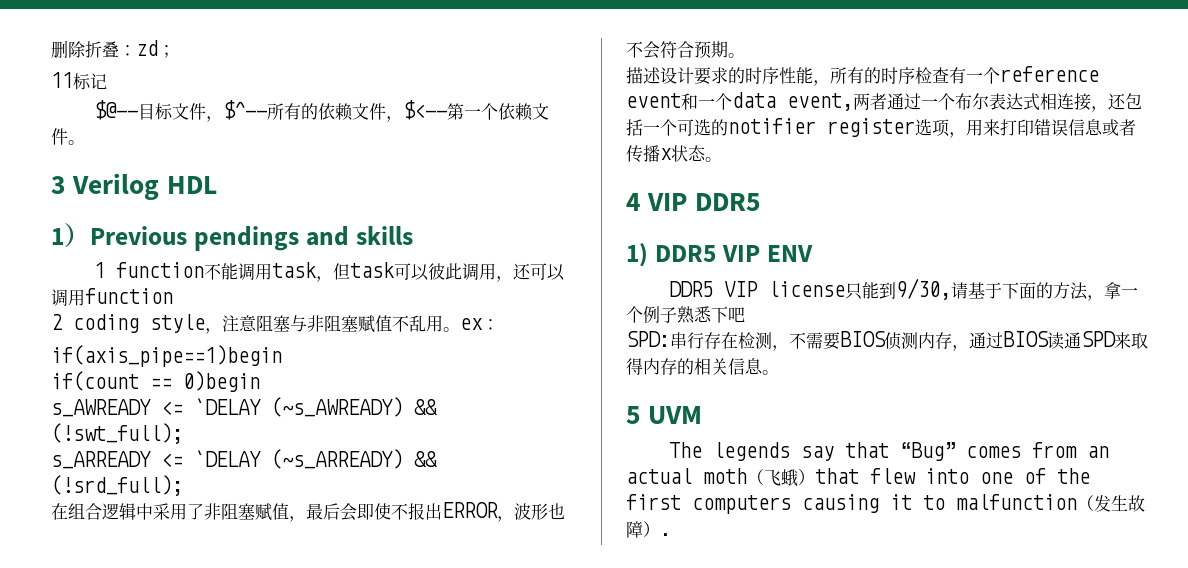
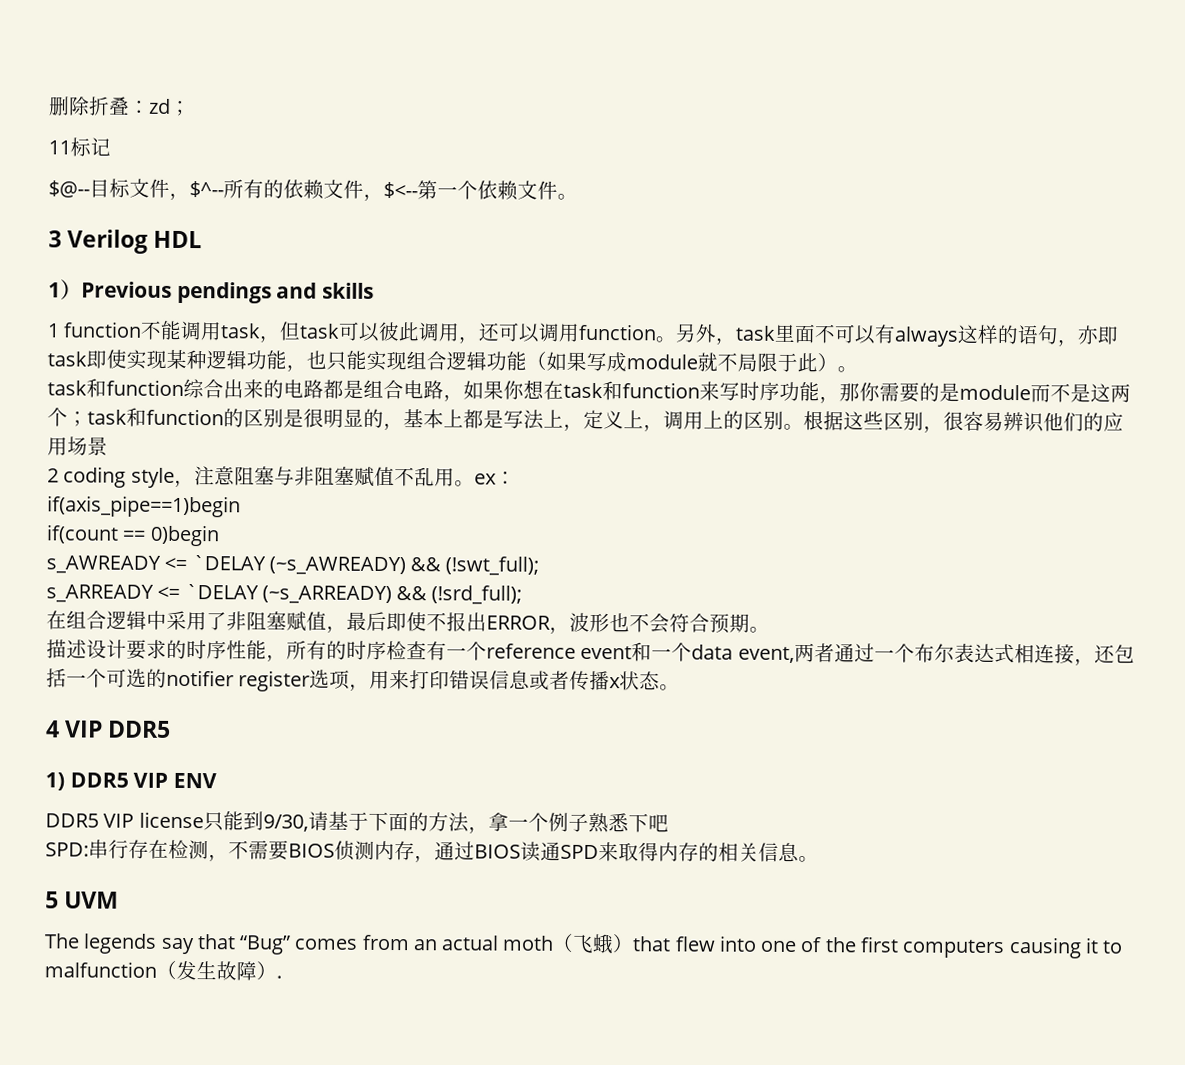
- 1 function不能调用task，但task可以彼此调用，还可以调用function
+ 1 function不能调用task，但task可以彼此调用，还可以调用function。另外，task里面不可以有always这样的语句，亦即task即使实现某种逻辑功能，也只能实现组合逻辑功能（如果写成module就不局限于此）。
+ task和function综合出来的电路都是组合电路，如果你想在task和function来写时序功能，那你需要的是module而不是这两个；task和function的区别是很明显的，基本上都是写法上，定义上，调用上的区别。根据这些区别，很容易辨识他们的应用场景
- 在组合逻辑中采用了非阻塞赋值，最后会即使不报出ERROR，波形也不会符合预期。
+ 在组合逻辑中采用了非阻塞赋值，最后即使不报出ERROR，波形也不会符合预期。

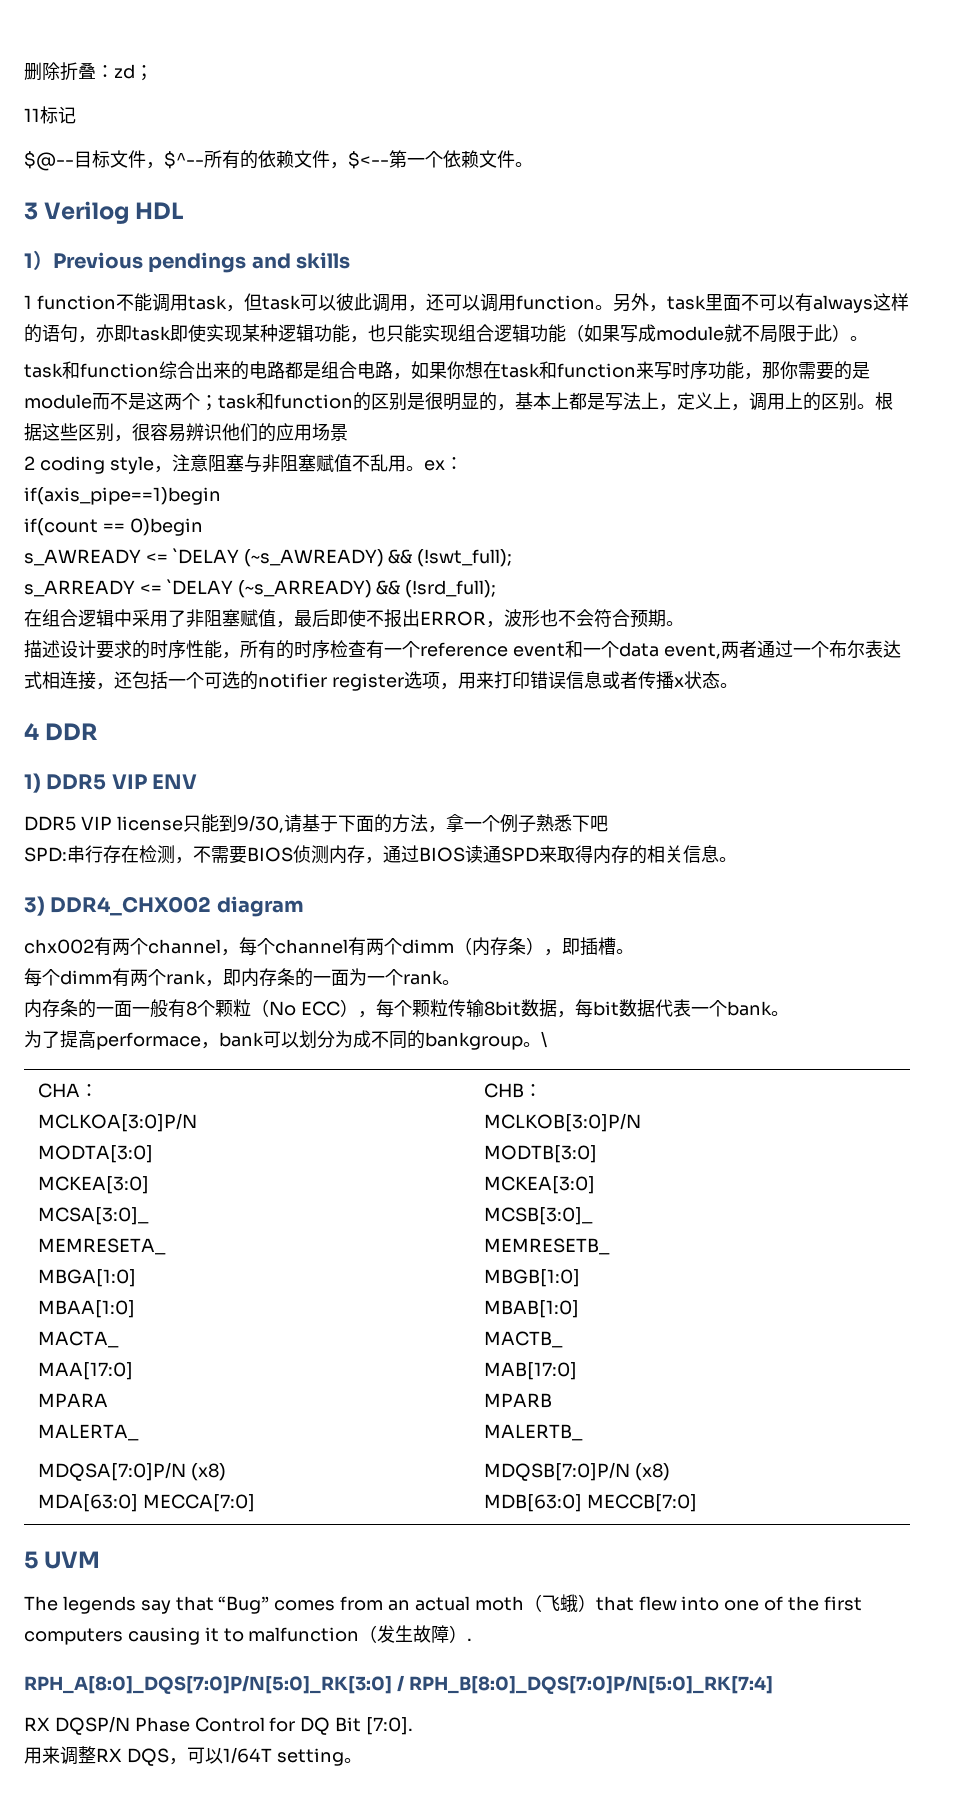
- 4 VIP DDR5
+ 4 DDR
+ 3) DDR4_CHX002 diagram
+ chx002有两个channel，每个channel有两个dimm（内存条），即插槽。
+ 每个dimm有两个rank，即内存条的一面为一个rank。
+ 内存条的一面一般有8个颗粒（No ECC），每个颗粒传输8bit数据，每bit数据代表一个bank。
+ 为了提高performace，bank可以划分为成不同的bankgroup。\
+ CHA：
+ MCLKOA[3:0]P/N
+ MODTA[3:0]
+ MCKEA[3:0]
+ MCSA[3:0]_
+ MEMRESETA_
+ MBGA[1:0]
+ MBAA[1:0]
+ MACTA_
+ MAA[17:0]
+ MPARA
+ MALERTA_
+ MDQSA[7:0]P/N (x8)
+ MDA[63:0] MECCA[7:0] | CHB：
+ MCLKOB[3:0]P/N
+ MODTB[3:0]
+ MCKEA[3:0]
+ MCSB[3:0]_
+ MEMRESETB_
+ MBGB[1:0]
+ MBAB[1:0]
+ MACTB_
+ MAB[17:0]
+ MPARB
+ MALERTB_
+ MDQSB[7:0]P/N (x8)
+ MDB[63:0] MECCB[7:0]
+ RPH_A[8:0]_DQS[7:0]P/N[5:0]_RK[3:0] / RPH_B[8:0]_DQS[7:0]P/N[5:0]_RK[7:4]
+ RX DQSP/N Phase Control for DQ Bit [7:0].
+ 用来调整RX DQS，可以1/64T setting。

